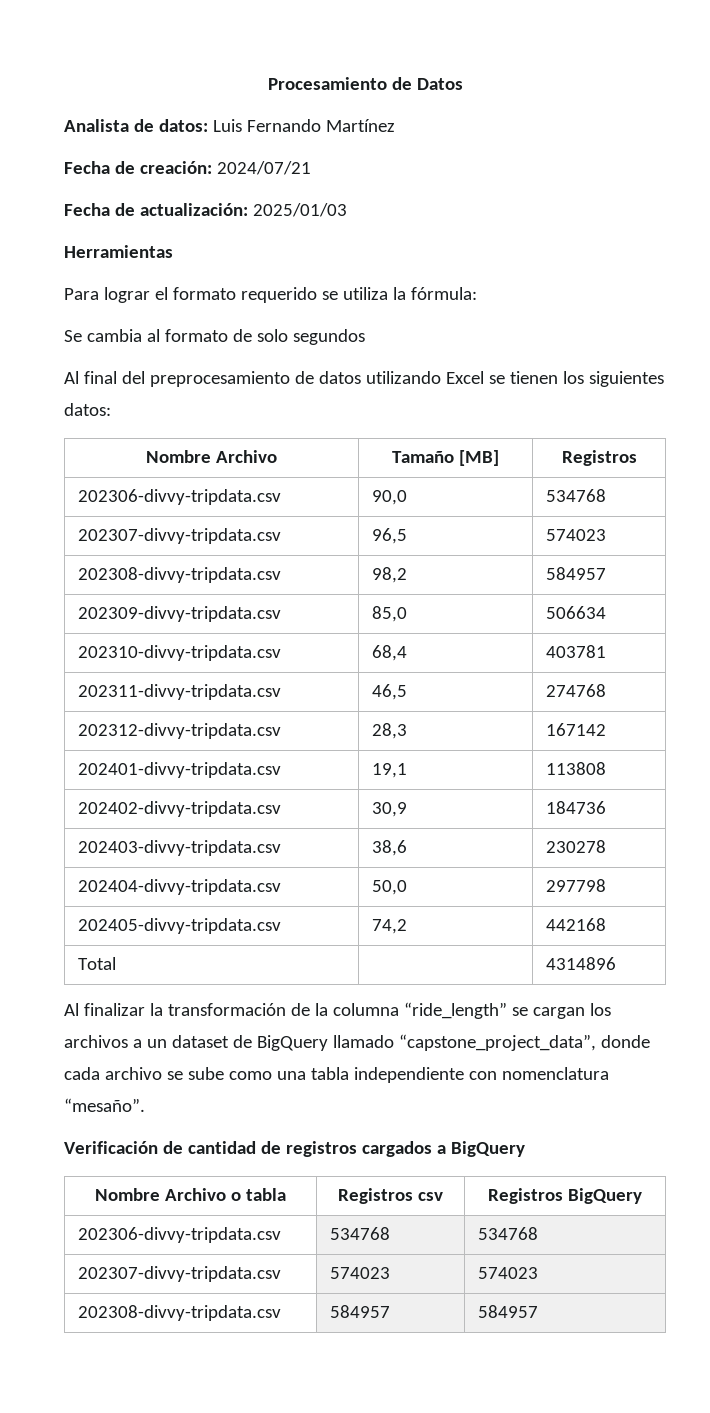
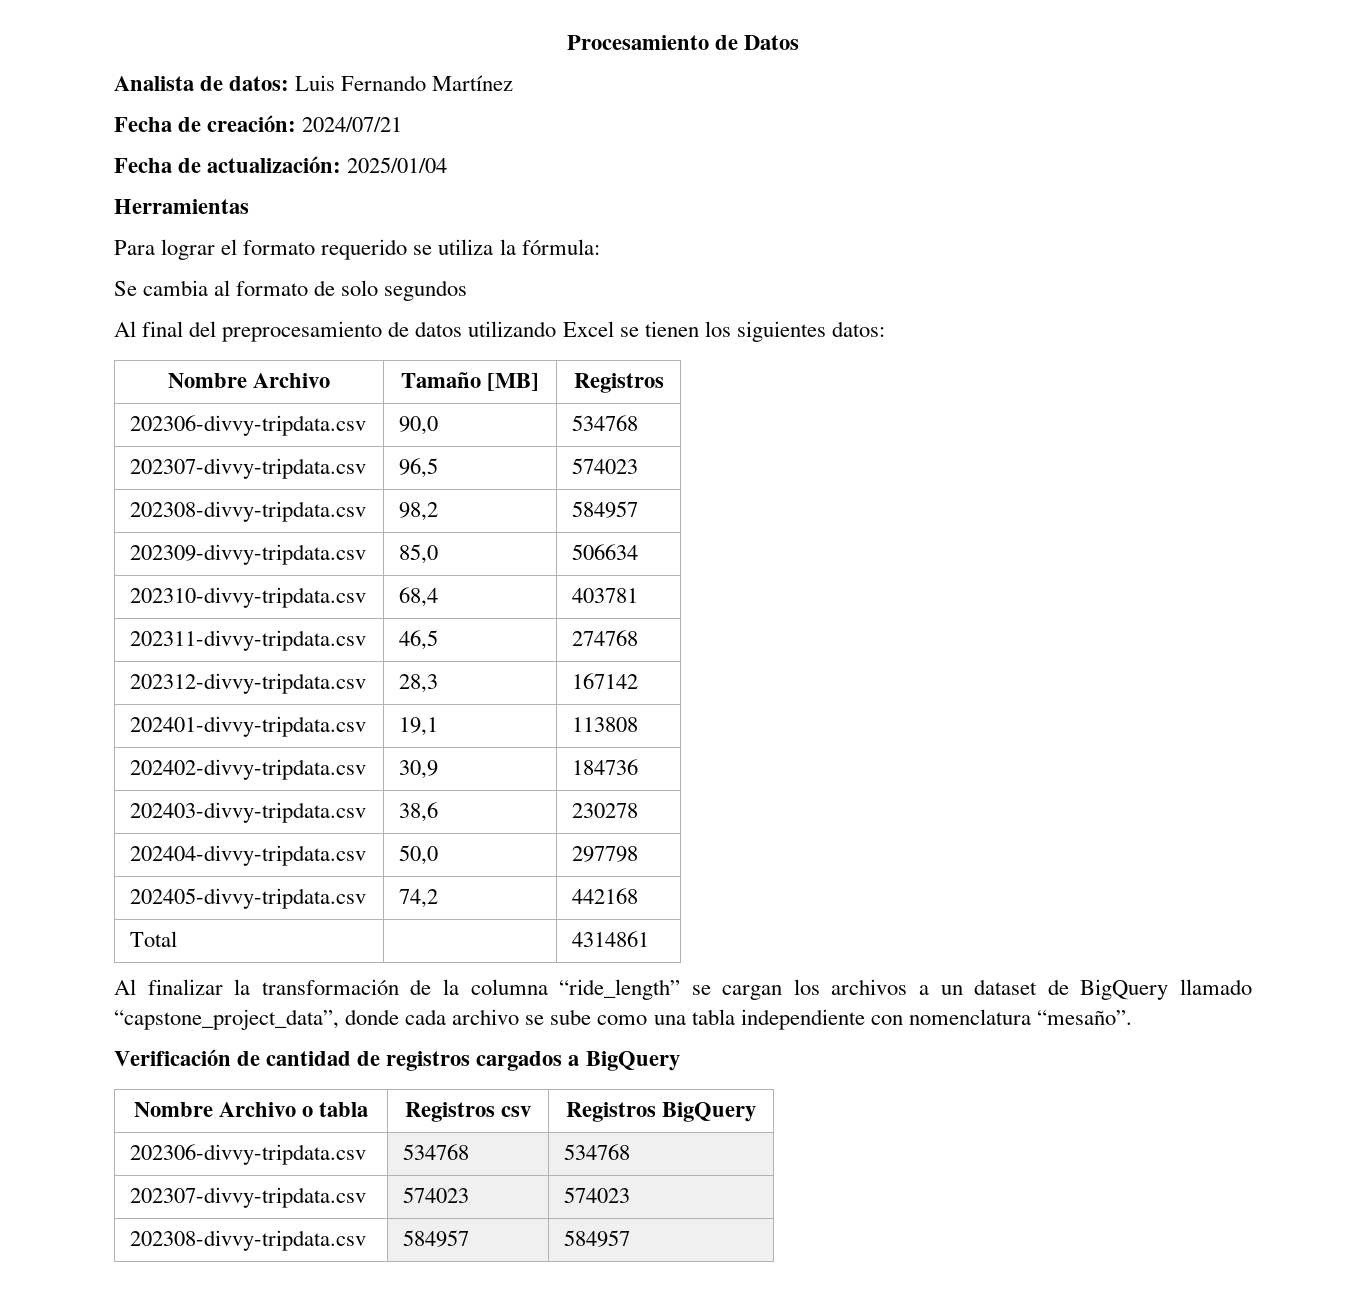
- Fecha de actualización: 2025/01/03
+ Fecha de actualización: 2025/01/04
- Total | | 4314896
+ Total | | 4314861

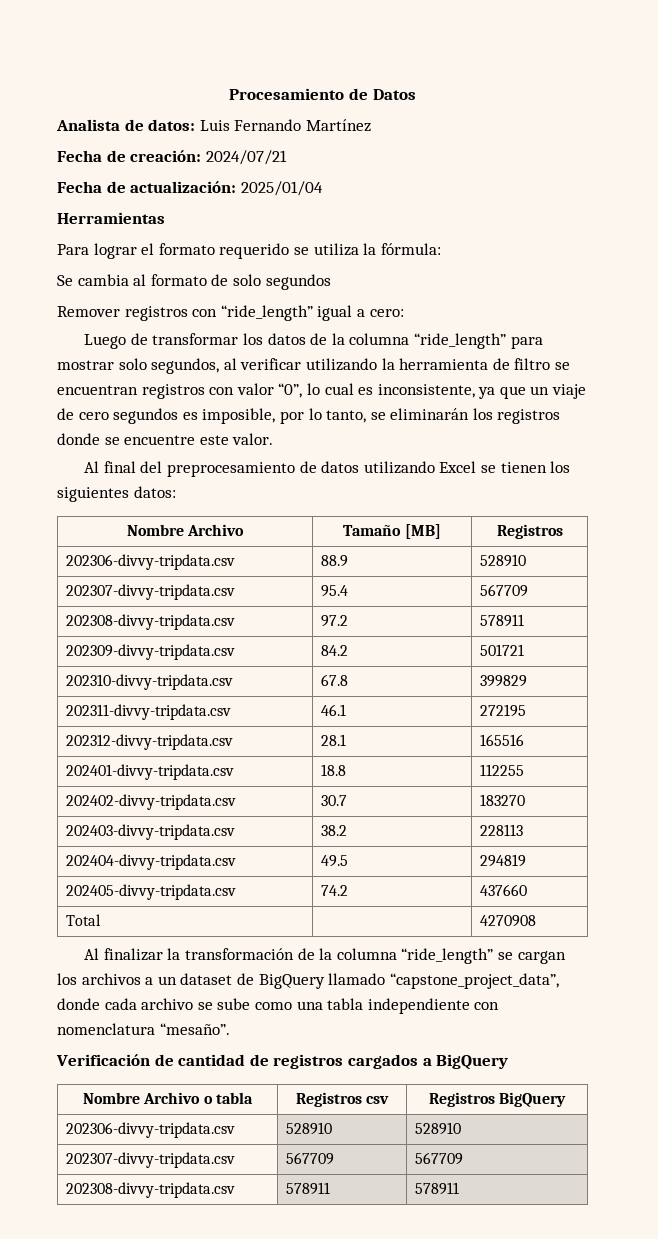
+ Remover registros con “ride_length” igual a cero:
+ Luego de transformar los datos de la columna “ride_length” para mostrar solo segundos, al verificar utilizando la herramienta de filtro se encuentran registros con valor “0”, lo cual es inconsistente, ya que un viaje de cero segundos es imposible, por lo tanto, se eliminarán los registros donde se encuentre este valor.
- 202306-divvy-tripdata.csv | 90,0 | 534768
- 202307-divvy-tripdata.csv | 96,5 | 574023
- 202308-divvy-tripdata.csv | 98,2 | 584957
+ 202306-divvy-tripdata.csv | 88.9 | 528910
+ 202307-divvy-tripdata.csv | 95.4 | 567709
+ 202308-divvy-tripdata.csv | 97.2 | 578911
- 202309-divvy-tripdata.csv | 85,0 | 506634
+ 202309-divvy-tripdata.csv | 84.2 | 501721
- 202310-divvy-tripdata.csv | 68,4 | 403781
+ 202310-divvy-tripdata.csv | 67.8 | 399829
- 202311-divvy-tripdata.csv | 46,5 | 274768
+ 202311-divvy-tripdata.csv | 46.1 | 272195
- 202312-divvy-tripdata.csv | 28,3 | 167142
+ 202312-divvy-tripdata.csv | 28.1 | 165516
- 202401-divvy-tripdata.csv | 19,1 | 113808
+ 202401-divvy-tripdata.csv | 18.8 | 112255
- 202402-divvy-tripdata.csv | 30,9 | 184736
+ 202402-divvy-tripdata.csv | 30.7 | 183270
- 202403-divvy-tripdata.csv | 38,6 | 230278
+ 202403-divvy-tripdata.csv | 38.2 | 228113
- 202404-divvy-tripdata.csv | 50,0 | 297798
+ 202404-divvy-tripdata.csv | 49.5 | 294819
- 202405-divvy-tripdata.csv | 74,2 | 442168
+ 202405-divvy-tripdata.csv | 74.2 | 437660
- Total | | 4314861
+ Total | | 4270908
- 202306-divvy-tripdata.csv | 534768 | 534768
- 202307-divvy-tripdata.csv | 574023 | 574023
- 202308-divvy-tripdata.csv | 584957 | 584957
+ 202306-divvy-tripdata.csv | 528910 | 528910
+ 202307-divvy-tripdata.csv | 567709 | 567709
+ 202308-divvy-tripdata.csv | 578911 | 578911

